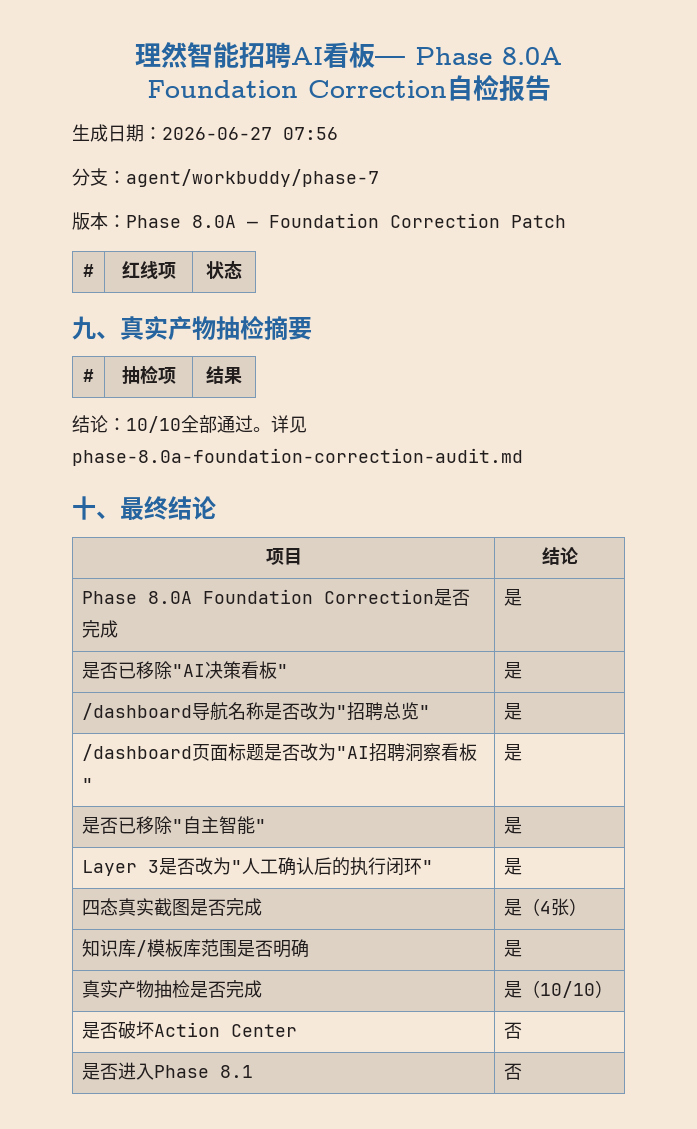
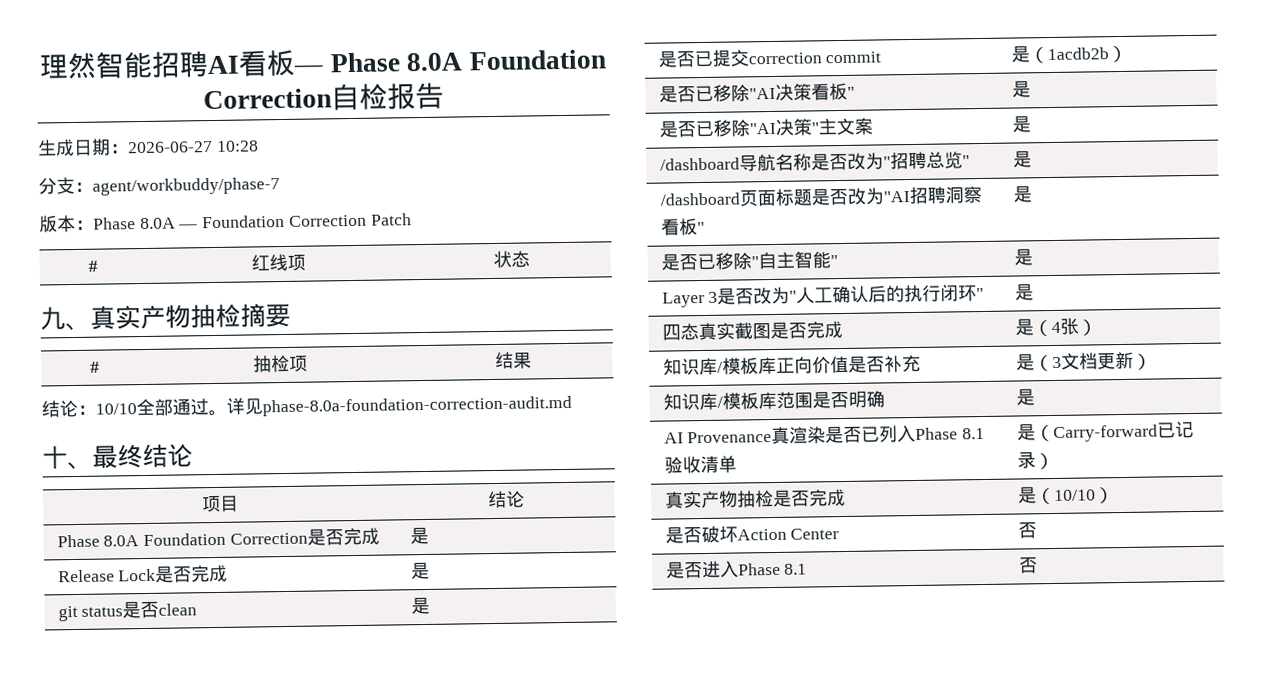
- 生成日期：2026-06-27 07:56
+ 生成日期：2026-06-27 10:28
+ Release Lock是否完成 | 是
+ git status是否clean | 是
+ 是否已提交correction commit | 是（1acdb2b）
+ 是否已移除"AI决策"主文案 | 是
+ 知识库/模板库正向价值是否补充 | 是（3文档更新）
+ AI Provenance真渲染是否已列入Phase 8.1验收清单 | 是（Carry-forward已记录）

